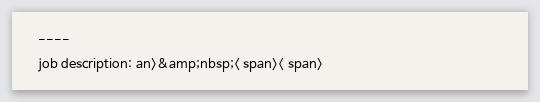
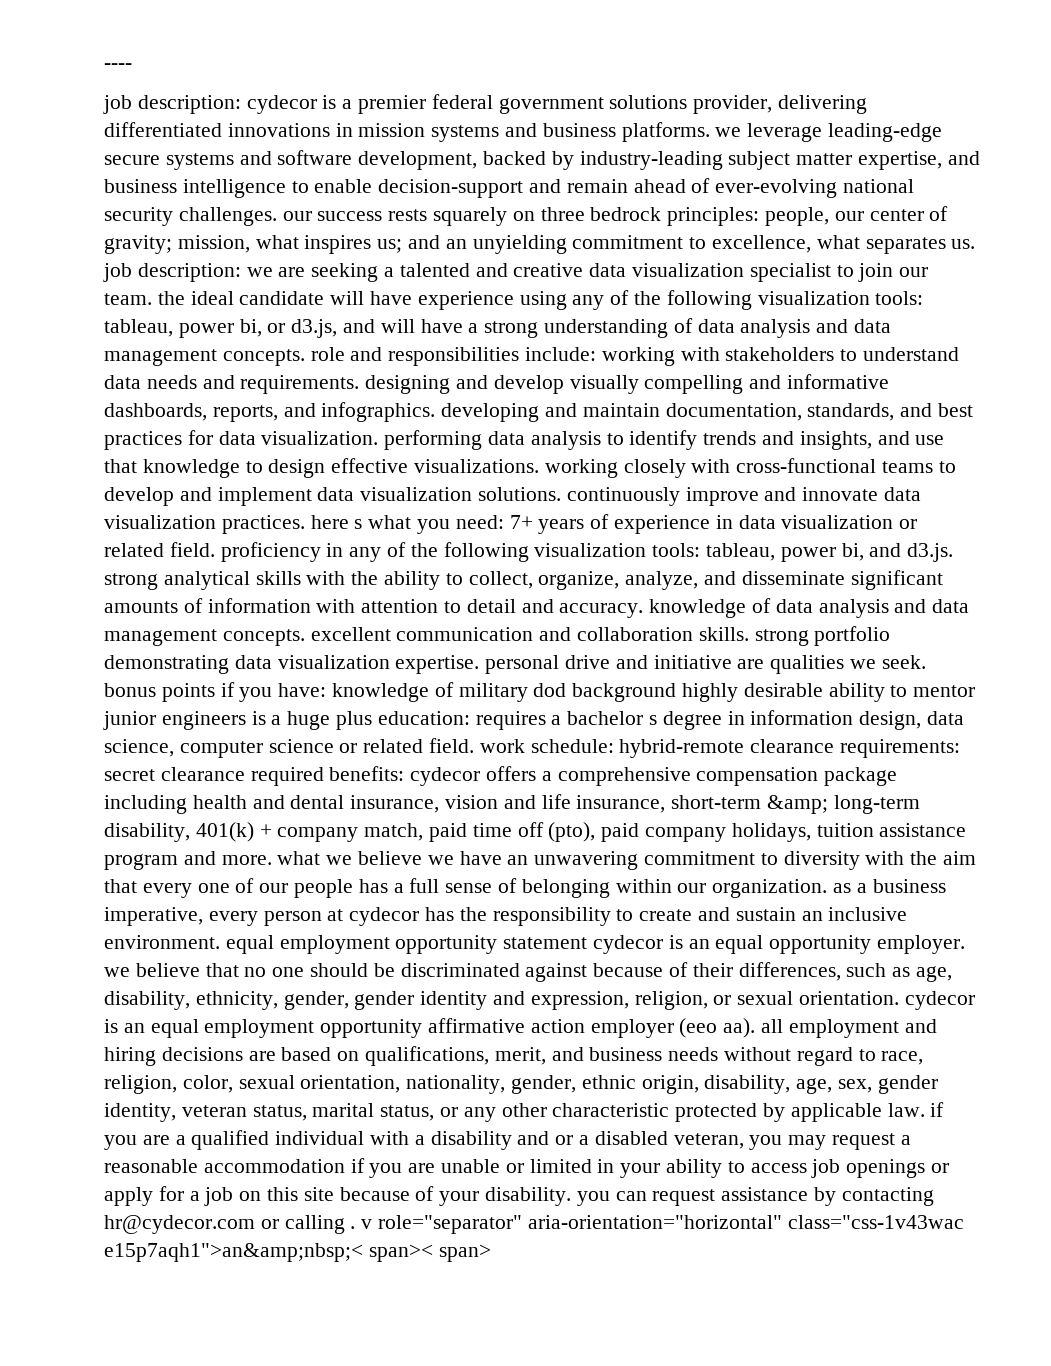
- job description: an>&amp;nbsp;< span>< span>
+ job description: cydecor is a premier federal government solutions provider, delivering differentiated innovations in mission systems and business platforms. we leverage leading-edge secure systems and software development, backed by industry-leading subject matter expertise, and business intelligence to enable decision-support and remain ahead of ever-evolving national security challenges. our success rests squarely on three bedrock principles: people, our center of gravity; mission, what inspires us; and an unyielding commitment to excellence, what separates us. job description: we are seeking a talented and creative data visualization specialist to join our team. the ideal candidate will have experience using any of the following visualization tools: tableau, power bi, or d3.js, and will have a strong understanding of data analysis and data management concepts. role and responsibilities include: working with stakeholders to understand data needs and requirements. designing and develop visually compelling and informative dashboards, reports, and infographics. developing and maintain documentation, standards, and best practices for data visualization. performing data analysis to identify trends and insights, and use that knowledge to design effective visualizations. working closely with cross-functional teams to develop and implement data visualization solutions. continuously improve and innovate data visualization practices. here s what you need: 7+ years of experience in data visualization or related field. proficiency in any of the following visualization tools: tableau, power bi, and d3.js. strong analytical skills with the ability to collect, organize, analyze, and disseminate significant amounts of information with attention to detail and accuracy. knowledge of data analysis and data management concepts. excellent communication and collaboration skills. strong portfolio demonstrating data visualization expertise. personal drive and initiative are qualities we seek. bonus points if you have: knowledge of military dod background highly desirable ability to mentor junior engineers is a huge plus education: requires a bachelor s degree in information design, data science, computer science or related field. work schedule: hybrid-remote clearance requirements: secret clearance required benefits: cydecor offers a comprehensive compensation package including health and dental insurance, vision and life insurance, short-term &amp; long-term disability, 401(k) + company match, paid time off (pto), paid company holidays, tuition assistance program and more. what we believe we have an unwavering commitment to diversity with the aim that every one of our people has a full sense of belonging within our organization. as a business imperative, every person at cydecor has the responsibility to create and sustain an inclusive environment. equal employment opportunity statement cydecor is an equal opportunity employer. we believe that no one should be discriminated against because of their differences, such as age, disability, ethnicity, gender, gender identity and expression, religion, or sexual orientation. cydecor is an equal employment opportunity affirmative action employer (eeo aa). all employment and hiring decisions are based on qualifications, merit, and business needs without regard to race, religion, color, sexual orientation, nationality, gender, ethnic origin, disability, age, sex, gender identity, veteran status, marital status, or any other characteristic protected by applicable law. if you are a qualified individual with a disability and or a disabled veteran, you may request a reasonable accommodation if you are unable or limited in your ability to access job openings or apply for a job on this site because of your disability. you can request assistance by contacting hr@cydecor.com or calling . v role="separator" aria-orientation="horizontal" class="css-1v43wac e15p7aqh1">an&amp;nbsp;< span>< span>

